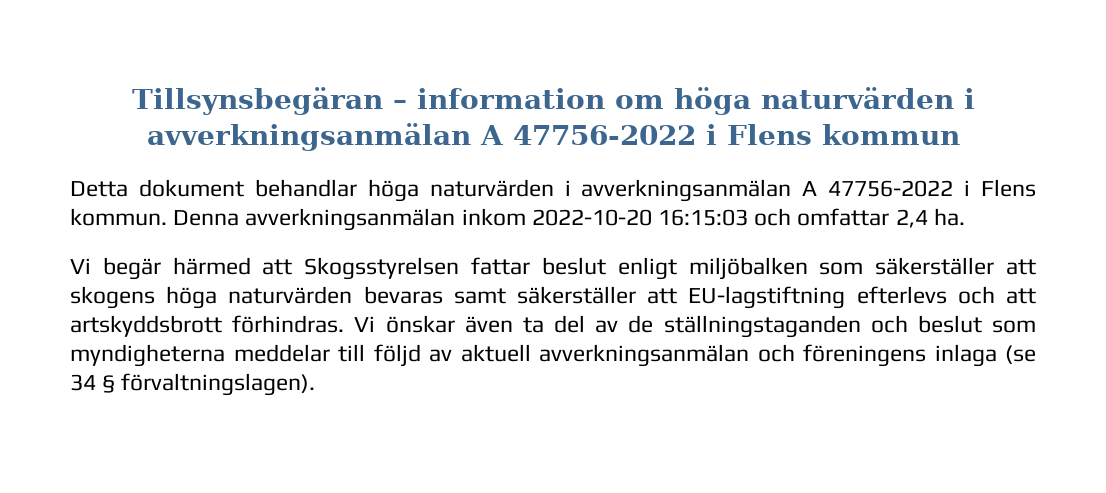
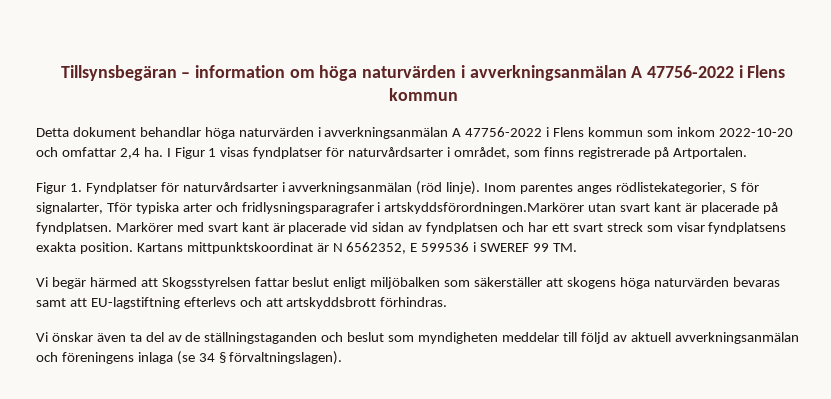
- Detta dokument behandlar höga naturvärden i avverkningsanmälan A 47756-2022 i Flens kommun. Denna avverkningsanmälan inkom 2022-10-20 16:15:03 och omfattar 2,4 ha.
+ Detta dokument behandlar höga naturvärden i avverkningsanmälan A 47756-2022 i Flens kommun som inkom 2022-10-20 och omfattar 2,4 ha. I Figur 1 visas fyndplatser för naturvårdsarter i området, som finns registrerade på Artportalen.
+ Figur 1. Fyndplatser för naturvårdsarter i avverkningsanmälan (röd linje). Inom parentes anges rödlistekategorier, S för signalarter, Tför typiska arter och fridlysningsparagrafer i artskyddsförordningen.Markörer utan svart kant är placerade på fyndplatsen. Markörer med svart kant är placerade vid sidan av fyndplatsen och har ett svart streck som visar fyndplatsens exakta position. Kartans mittpunktskoordinat är N 6562352, E 599536 i SWEREF 99 TM.
- Vi begär härmed att Skogsstyrelsen fattar beslut enligt miljöbalken som säkerställer att skogens höga naturvärden bevaras samt säkerställer att EU-lagstiftning efterlevs och att artskyddsbrott förhindras. Vi önskar även ta del av de ställningstaganden och beslut som myndigheterna meddelar till följd av aktuell avverkningsanmälan och föreningens inlaga (se 34 § förvaltningslagen).
+ Vi begär härmed att Skogsstyrelsen fattar beslut enligt miljöbalken som säkerställer att skogens höga naturvärden bevaras samt att EU-lagstiftning efterlevs och att artskyddsbrott förhindras.
+ Vi önskar även ta del av de ställningstaganden och beslut som myndigheten meddelar till följd av aktuell avverkningsanmälan och föreningens inlaga (se 34 § förvaltningslagen).

